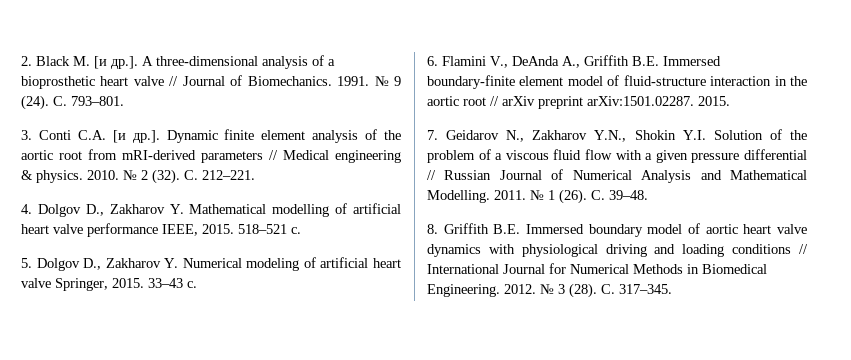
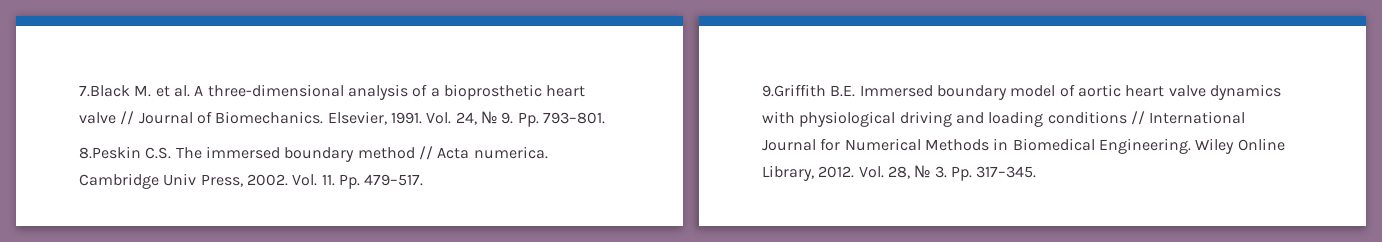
- 2. Black M. [и др.]. A three-dimensional analysis of a bioprosthetic heart valve // Journal of Biomechanics.
+ 7.Black M. et al. A three-dimensional analysis of a bioprosthetic heart valve // Journal of Biomechanics.
- 1991. № 9 (24). C. 793–801.
- 3. Conti C.A. [и др.]. Dynamic finite element analysis of the aortic root from mRI-derived parameters // Medical engineering & physics. 2010. № 2 (32). C. 212–221.
- 4. Dolgov D., Zakharov Y. Mathematical modelling of artificial heart valve performance IEEE, 2015. 518–521 с.
- 5. Dolgov D., Zakharov Y. Numerical modeling of artificial heart valve Springer, 2015. 33–43 с.
- 6. Flamini V., DeAnda A., Griffith B.E. Immersed boundary-finite element model of fluid-structure interaction in the aortic root // arXiv preprint arXiv:1501.02287. 2015.
- 7. Geidarov N., Zakharov Y.N., Shokin Y.I. Solution of the problem of a viscous fluid flow with a given pressure differential // Russian Journal of Numerical Analysis and Mathematical Modelling. 2011. № 1 (26). C. 39–48.
- 8. Griffith B.E. Immersed boundary model of aortic heart valve dynamics with physiological driving and loading conditions // International Journal for Numerical Methods in Biomedical Engineering.
+ Elsevier, 1991. Vol. 24, № 9. Pp. 793–801.
+ 8.Peskin C.S. The immersed boundary method // Acta numerica. Cambridge Univ Press, 2002. Vol. 11. Pp. 479–517.
+ 9.Griffith B.E. Immersed boundary model of aortic heart valve dynamics with physiological driving and loading conditions // International Journal for Numerical Methods in Biomedical Engineering.
- 2012. № 3 (28). C. 317–345.
+ Wiley Online Library, 2012. Vol. 28, № 3. Pp. 317–345.

